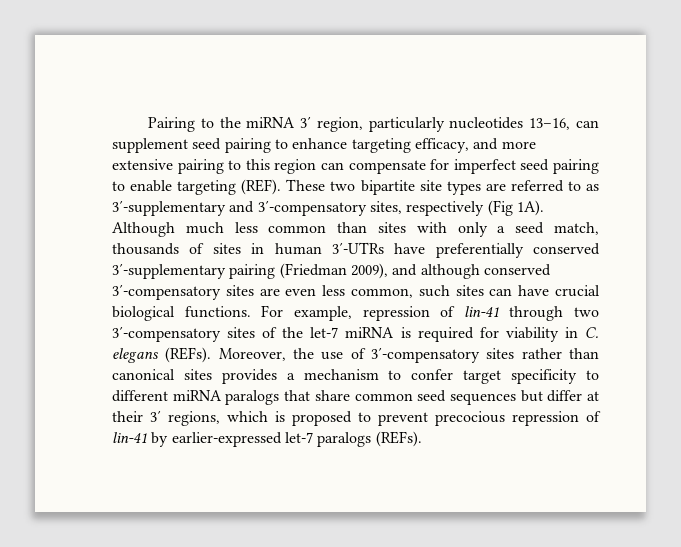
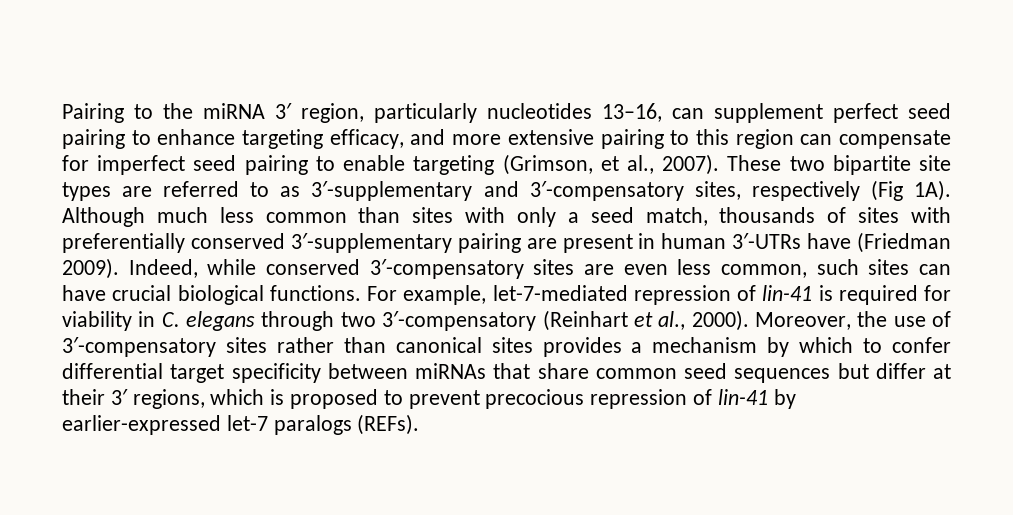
- Pairing to the miRNA 3′ region, particularly nucleotides 13–16, can supplement seed pairing to enhance targeting efficacy, and more extensive pairing to this region can compensate for imperfect seed pairing to enable targeting (REF).
+ Pairing to the miRNA 3′ region, particularly nucleotides 13–16, can supplement perfect seed pairing to enhance targeting efficacy, and more extensive pairing to this region can compensate for imperfect seed pairing to enable targeting (Grimson, et al., 2007).
- Although much less common than sites with only a seed match, thousands of sites in human 3′-UTRs have preferentially conserved 3′-supplementary pairing (Friedman 2009), and although conserved 3′-compensatory sites are even less common, such sites can have crucial biological functions.
+ Although much less common than sites with only a seed match, thousands of sites with preferentially conserved 3′-supplementary pairing are present in human 3′-UTRs have (Friedman 2009). Indeed, while conserved 3′-compensatory sites are even less common, such sites can have crucial biological functions.
- For example, repression of lin-41 through two 3′-compensatory sites of the let-7 miRNA is required for viability in C. elegans (REFs).
+ For example, let-7-mediated repression of lin-41 is required for viability in C. elegans through two 3′-compensatory (Reinhart et al., 2000).
- Moreover, the use of 3′-compensatory sites rather than canonical sites provides a mechanism to confer target specificity to different miRNA paralogs that share common seed sequences but differ at their 3′ regions, which is proposed to prevent precocious repression of lin-41 by earlier-expressed let-7 paralogs (REFs).
+ Moreover, the use of 3′-compensatory sites rather than canonical sites provides a mechanism by which to confer differential target specificity between miRNAs that share common seed sequences but differ at their 3′ regions, which is proposed to prevent precocious repression of lin-41 by earlier-expressed let-7 paralogs (REFs).

